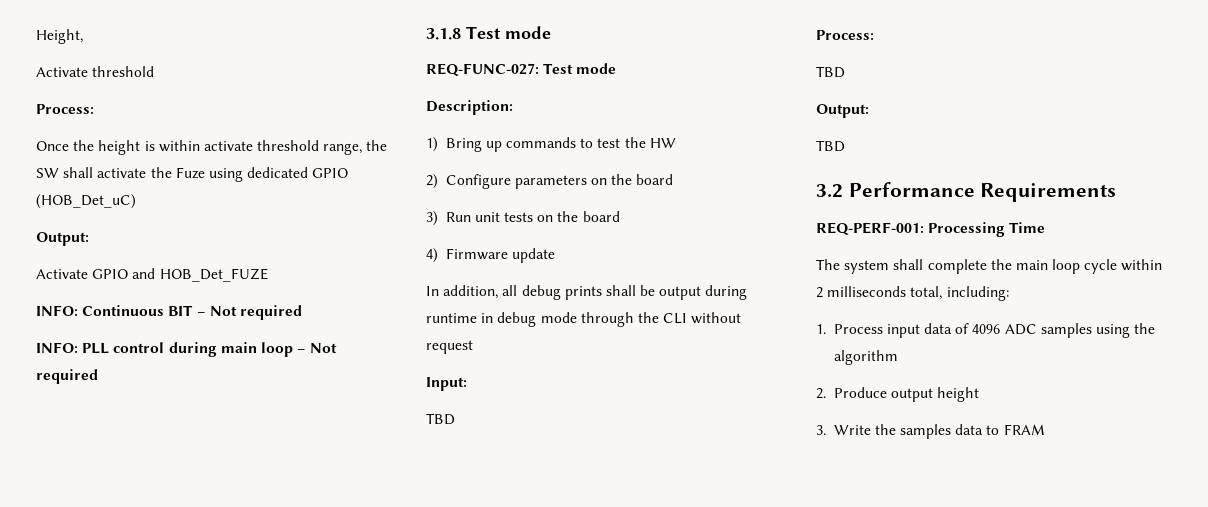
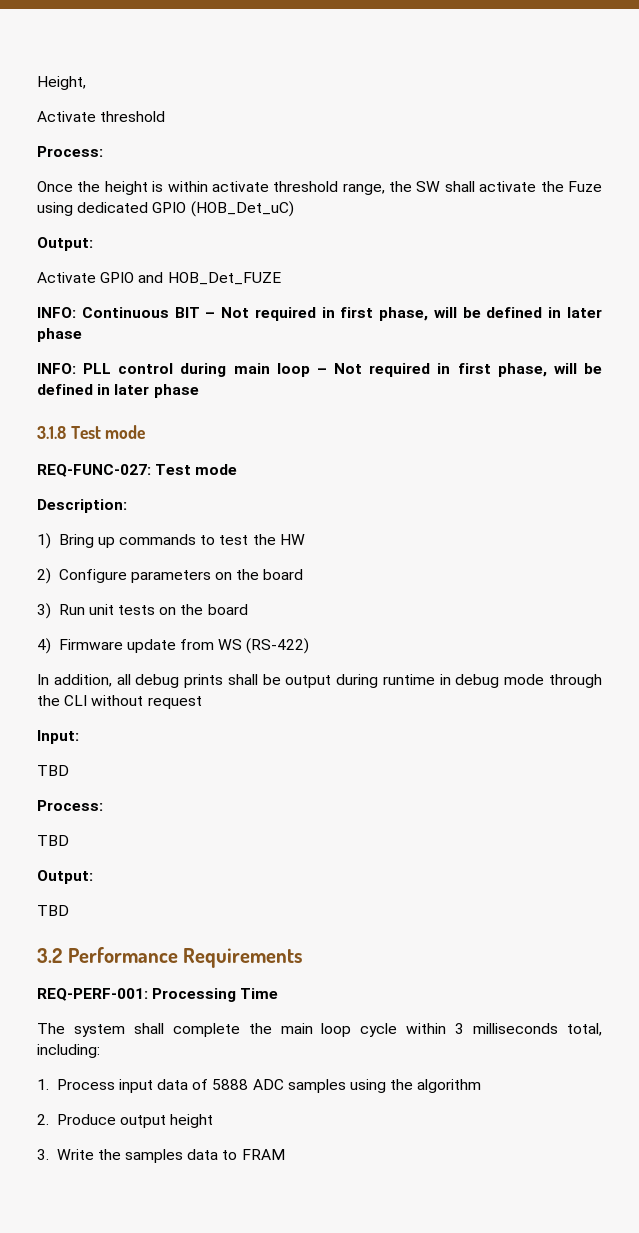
- INFO: Continuous BIT – Not required
+ INFO: Continuous BIT – Not required in first phase, will be defined in later phase
- INFO: PLL control during main loop – Not required
+ INFO: PLL control during main loop – Not required in first phase, will be defined in later phase
- 4) Firmware update
+ 4) Firmware update from WS (RS-422)
- The system shall complete the main loop cycle within 2 milliseconds total, including:
+ The system shall complete the main loop cycle within 3 milliseconds total, including:
- 1. Process input data of 4096 ADC samples using the algorithm
+ 1. Process input data of 5888 ADC samples using the algorithm

